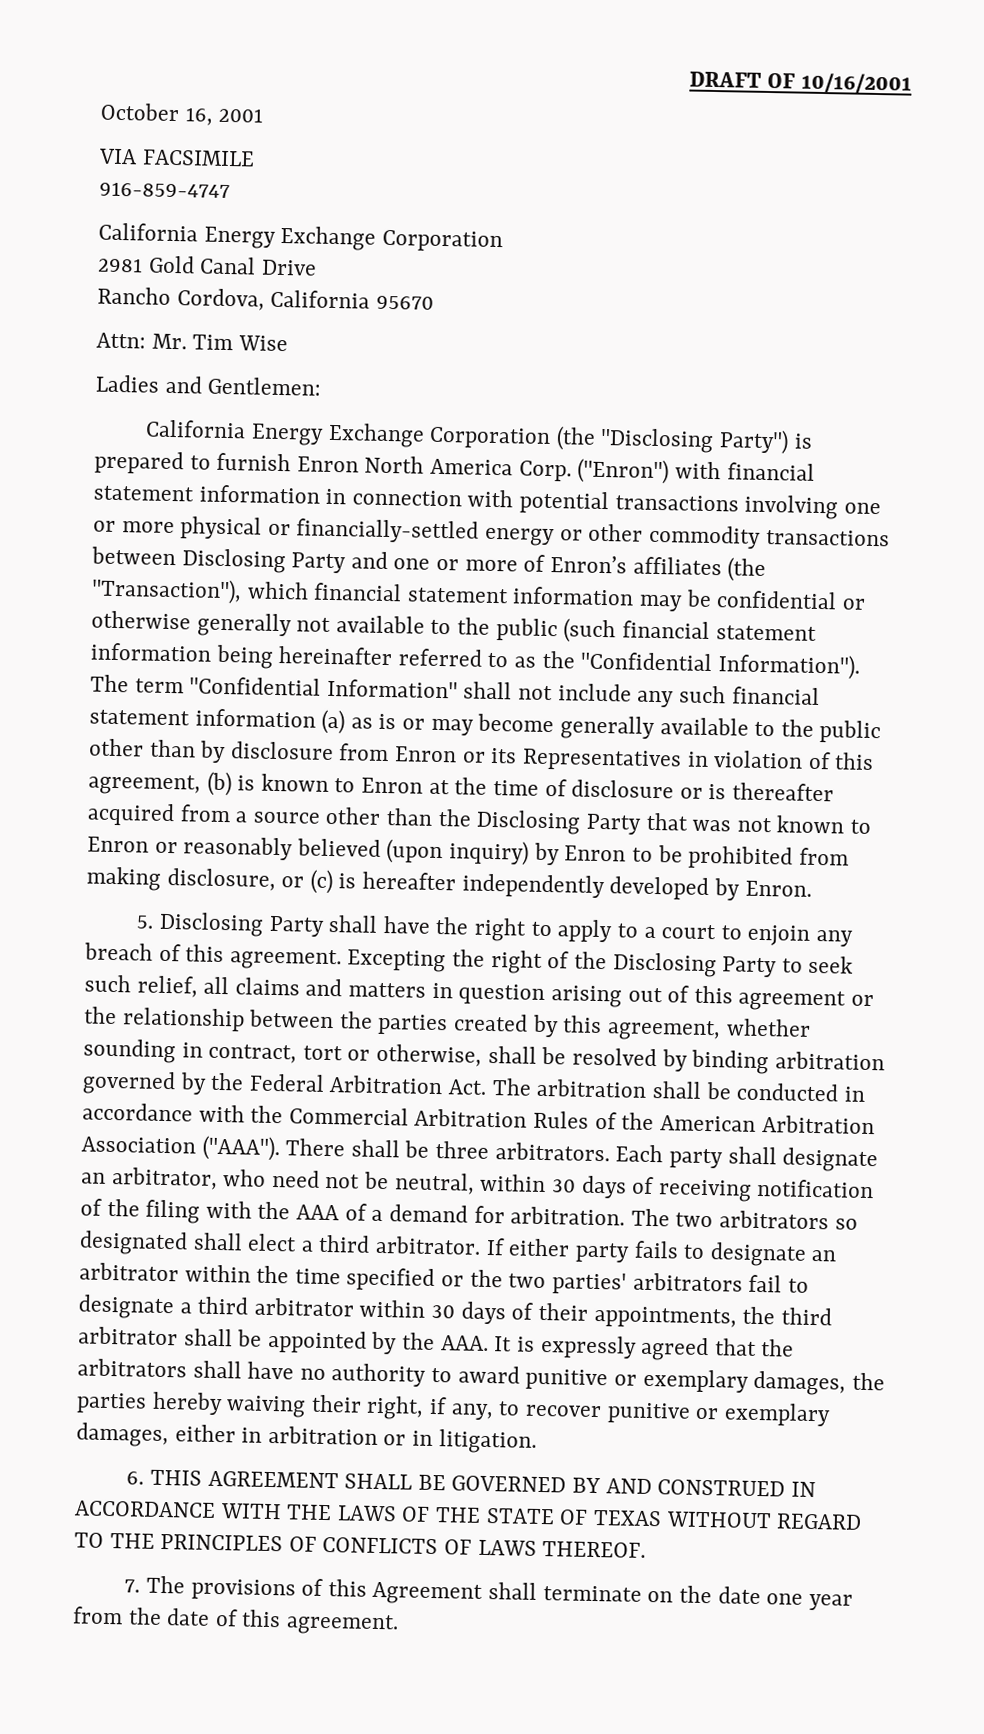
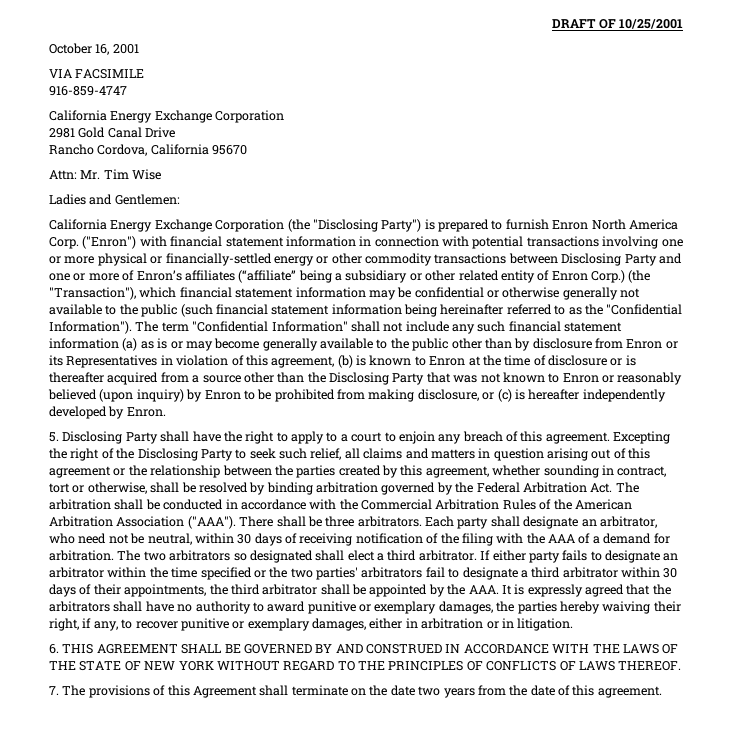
- DRAFT OF 10/16/2001
+ DRAFT OF 10/25/2001
- ("Enron") with financial statement information in connection with potential transactions involving one or more physical or financially-settled energy or other commodity transactions between Disclosing Party and one or more of Enron’s affiliates (the "Transaction"), which financial statement information may be confidential or otherwise generally not available to the public (such financial statement information being hereinafter referred to as the "Confidential Information").
+ ("Enron") with financial statement information in connection with potential transactions involving one or more physical or financially-settled energy or other commodity transactions between Disclosing Party and one or more of Enron’s affiliates (“affiliate” being a subsidiary or other related entity of Enron Corp.) (the "Transaction"), which financial statement information may be confidential or otherwise generally not available to the public (such financial statement information being hereinafter referred to as the "Confidential Information").
- 6. THIS AGREEMENT SHALL BE GOVERNED BY AND CONSTRUED IN ACCORDANCE WITH THE LAWS OF THE STATE OF TEXAS WITHOUT REGARD TO THE PRINCIPLES OF CONFLICTS OF LAWS THEREOF.
+ 6. THIS AGREEMENT SHALL BE GOVERNED BY AND CONSTRUED IN ACCORDANCE WITH THE LAWS OF THE STATE OF NEW YORK WITHOUT REGARD TO THE PRINCIPLES OF CONFLICTS OF LAWS THEREOF.
- 7. The provisions of this Agreement shall terminate on the date one year from the date of this agreement.
+ 7. The provisions of this Agreement shall terminate on the date two years from the date of this agreement.

